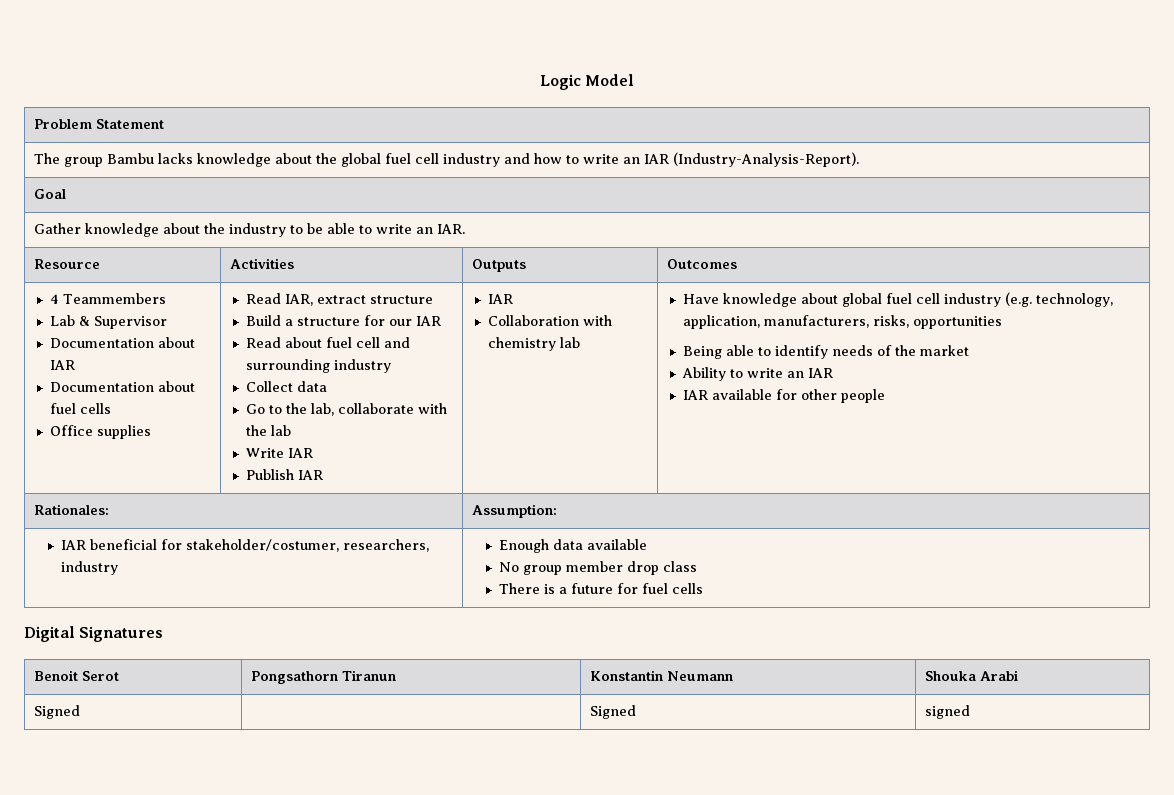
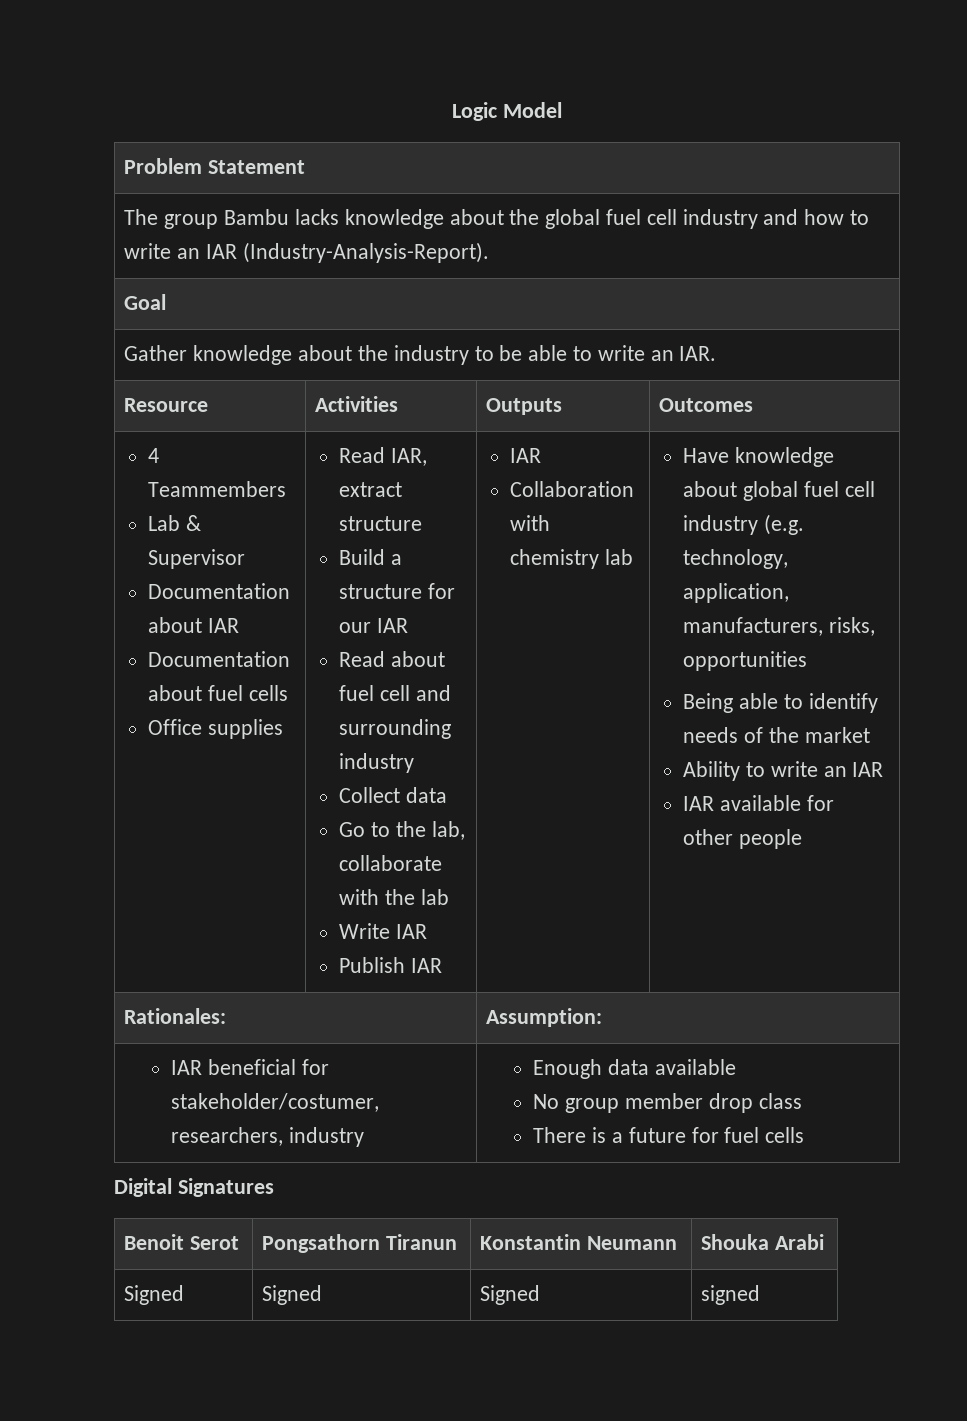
- Signed | | Signed | signed
+ Signed | Signed | Signed | signed

